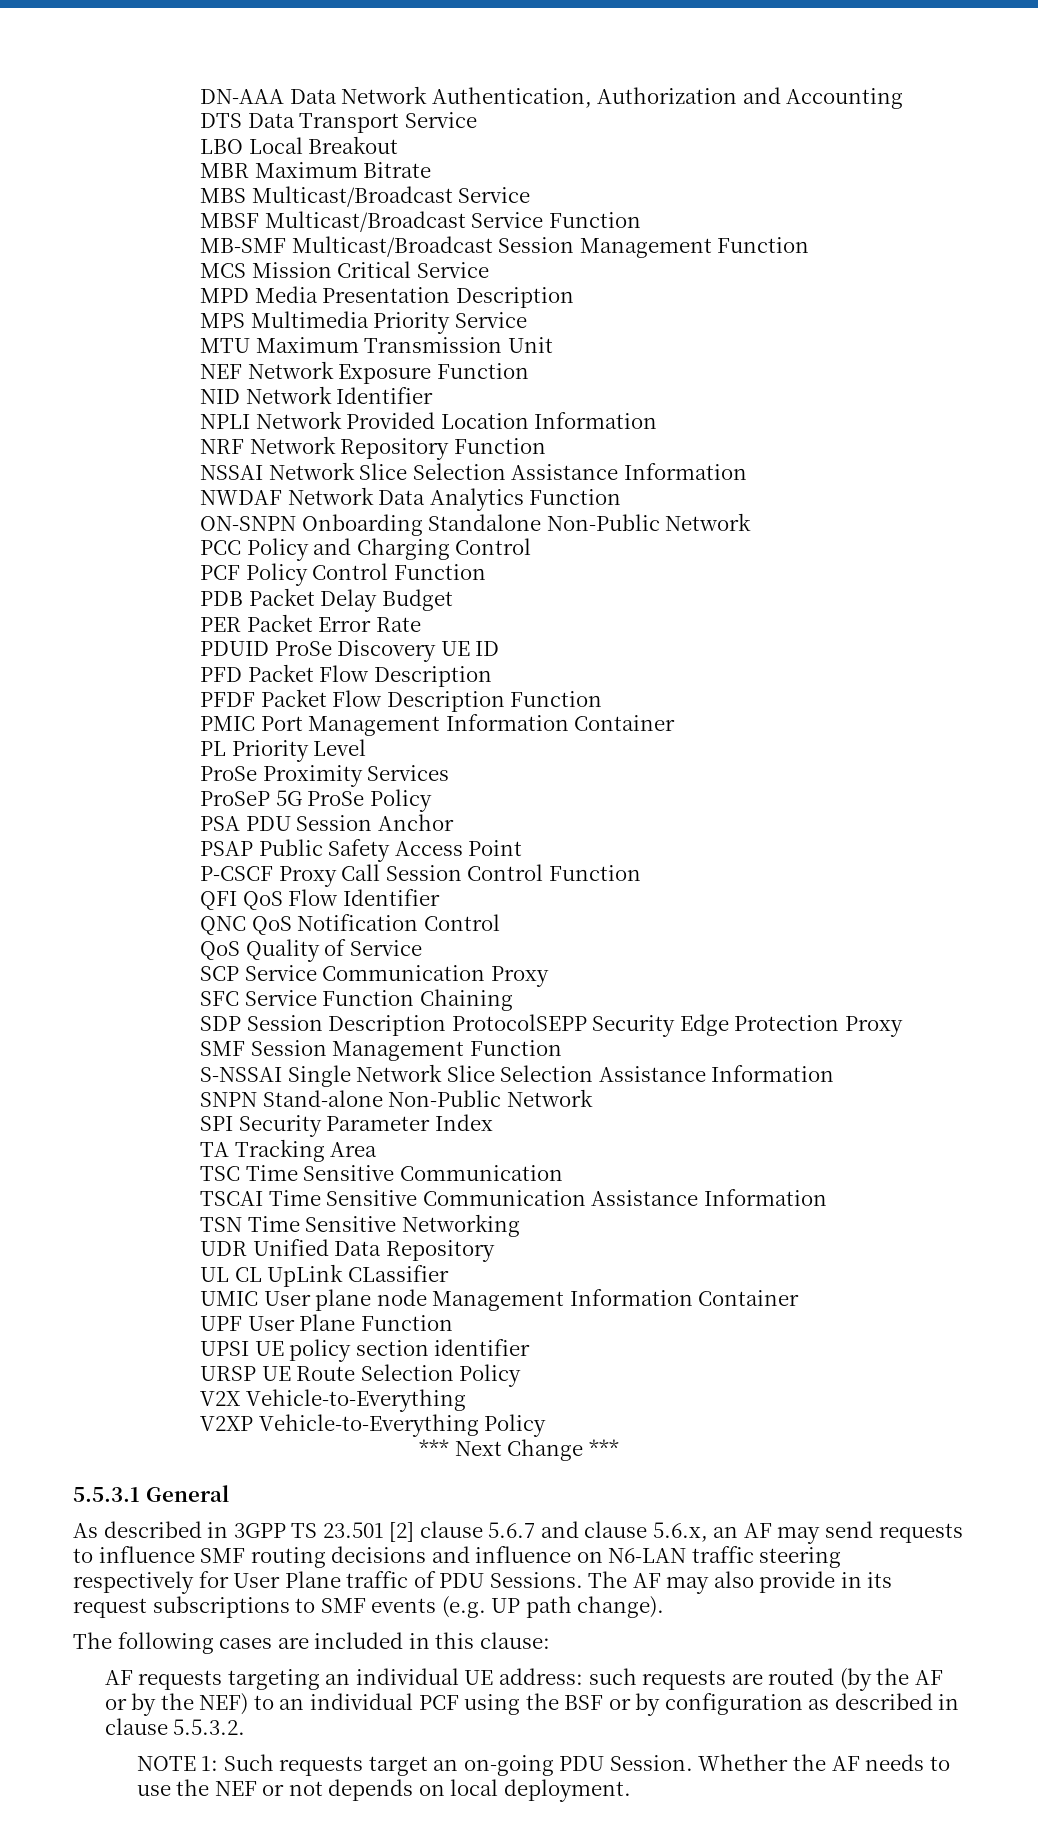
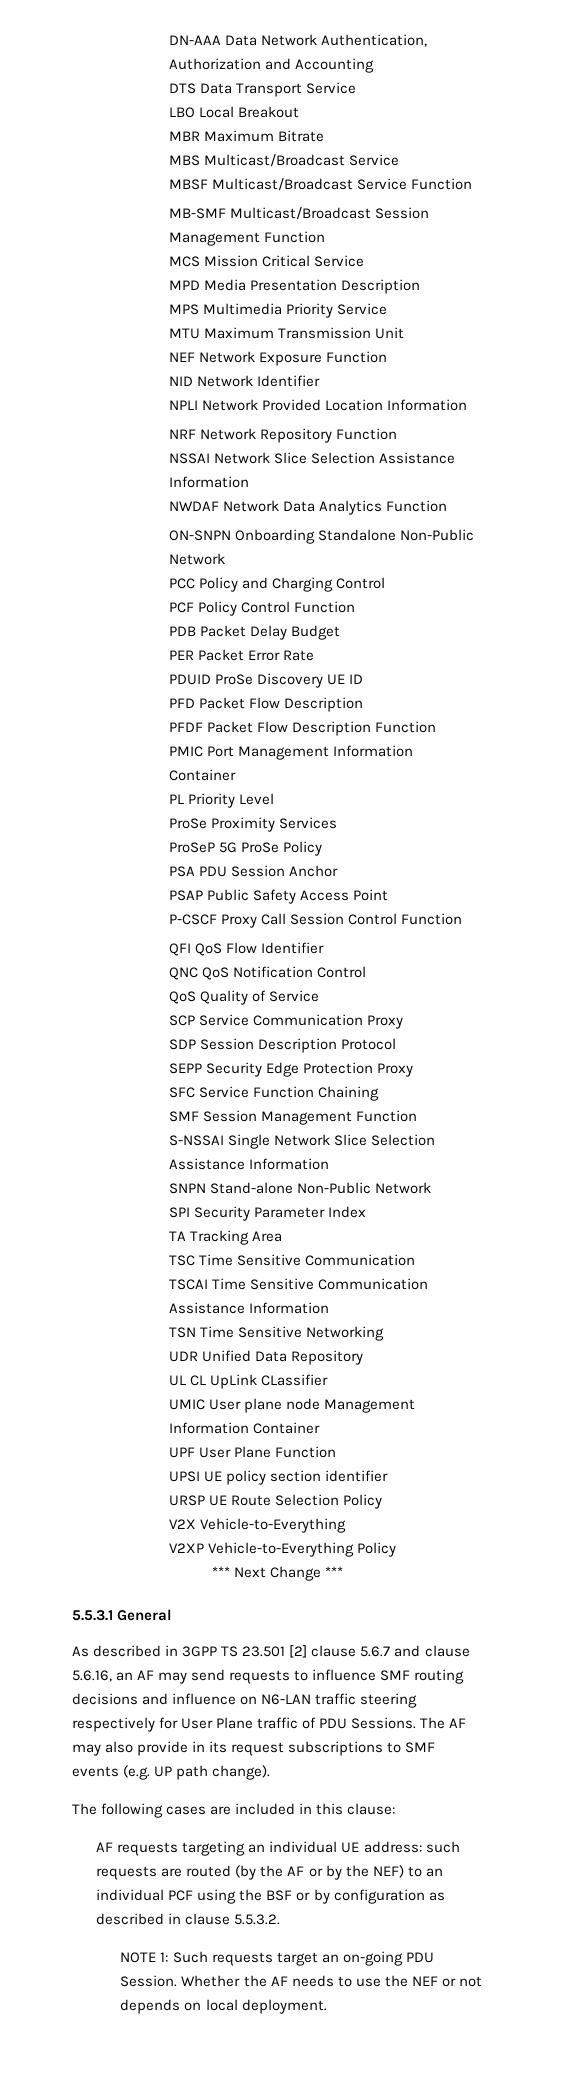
+ SDP Session Description Protocol
+ SEPP Security Edge Protection Proxy
  SFC Service Function Chaining
- SDP Session Description ProtocolSEPP Security Edge Protection Proxy
- As described in 3GPP TS 23.501 [2] clause 5.6.7 and clause 5.6.x, an AF may send requests to influence SMF routing decisions and influence on N6-LAN traffic steering respectively for User Plane traffic of PDU Sessions.
+ As described in 3GPP TS 23.501 [2] clause 5.6.7 and clause 5.6.16, an AF may send requests to influence SMF routing decisions and influence on N6-LAN traffic steering respectively for User Plane traffic of PDU Sessions.

